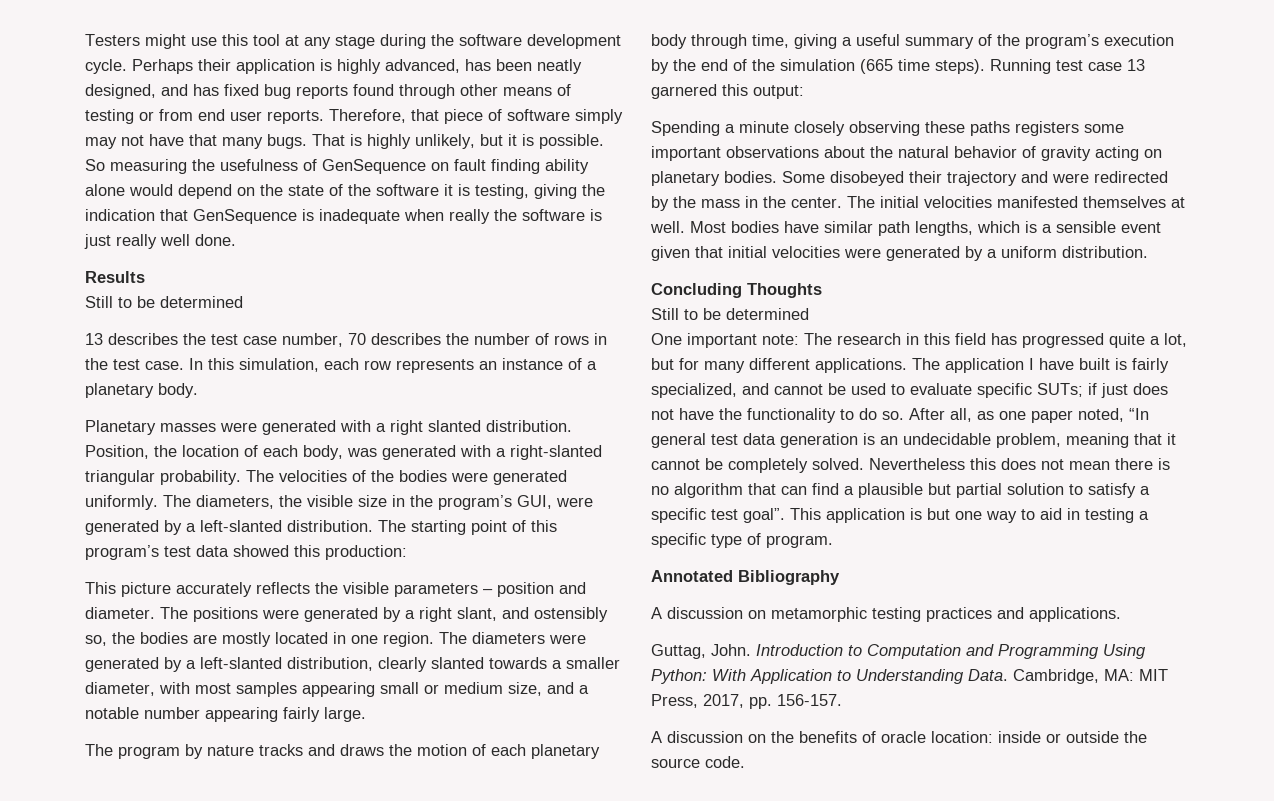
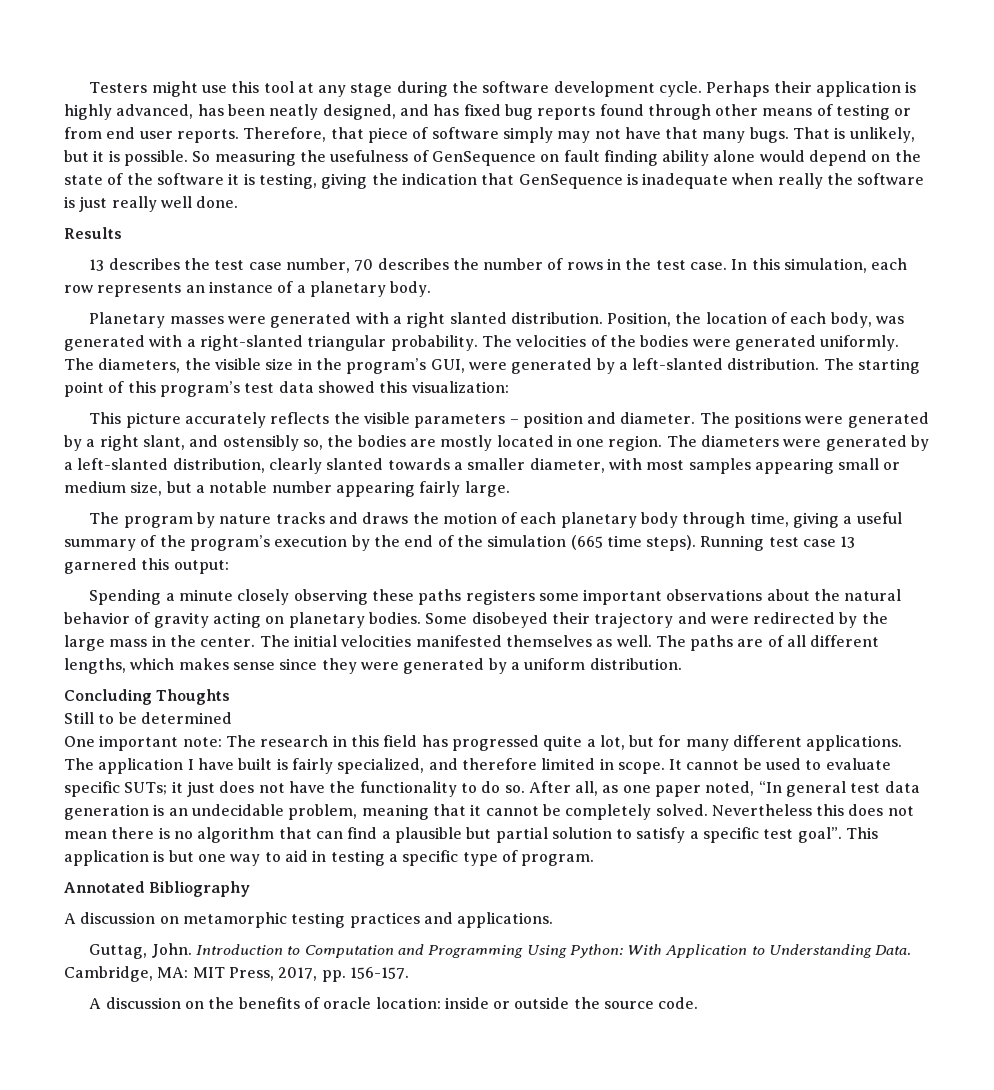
- That is highly unlikely, but it is possible.
+ That is unlikely, but it is possible.
  Results
- Still to be determined
- The starting point of this program’s test data showed this production:
+ The starting point of this program’s test data showed this visualization:
- The diameters were generated by a left-slanted distribution, clearly slanted towards a smaller diameter, with most samples appearing small or medium size, and a notable number appearing fairly large.
+ The diameters were generated by a left-slanted distribution, clearly slanted towards a smaller diameter, with most samples appearing small or medium size, but a notable number appearing fairly large.
- Some disobeyed their trajectory and were redirected by the mass in the center.
+ Some disobeyed their trajectory and were redirected by the large mass in the center.
- The initial velocities manifested themselves at well. Most bodies have similar path lengths, which is a sensible event given that initial velocities were generated by a uniform distribution.
+ The initial velocities manifested themselves as well. The paths are of all different lengths, which makes sense since they were generated by a uniform distribution.
- The application I have built is fairly specialized, and cannot be used to evaluate specific SUTs; if just does not have the functionality to do so.
+ The application I have built is fairly specialized, and therefore limited in scope. It cannot be used to evaluate specific SUTs; it just does not have the functionality to do so.

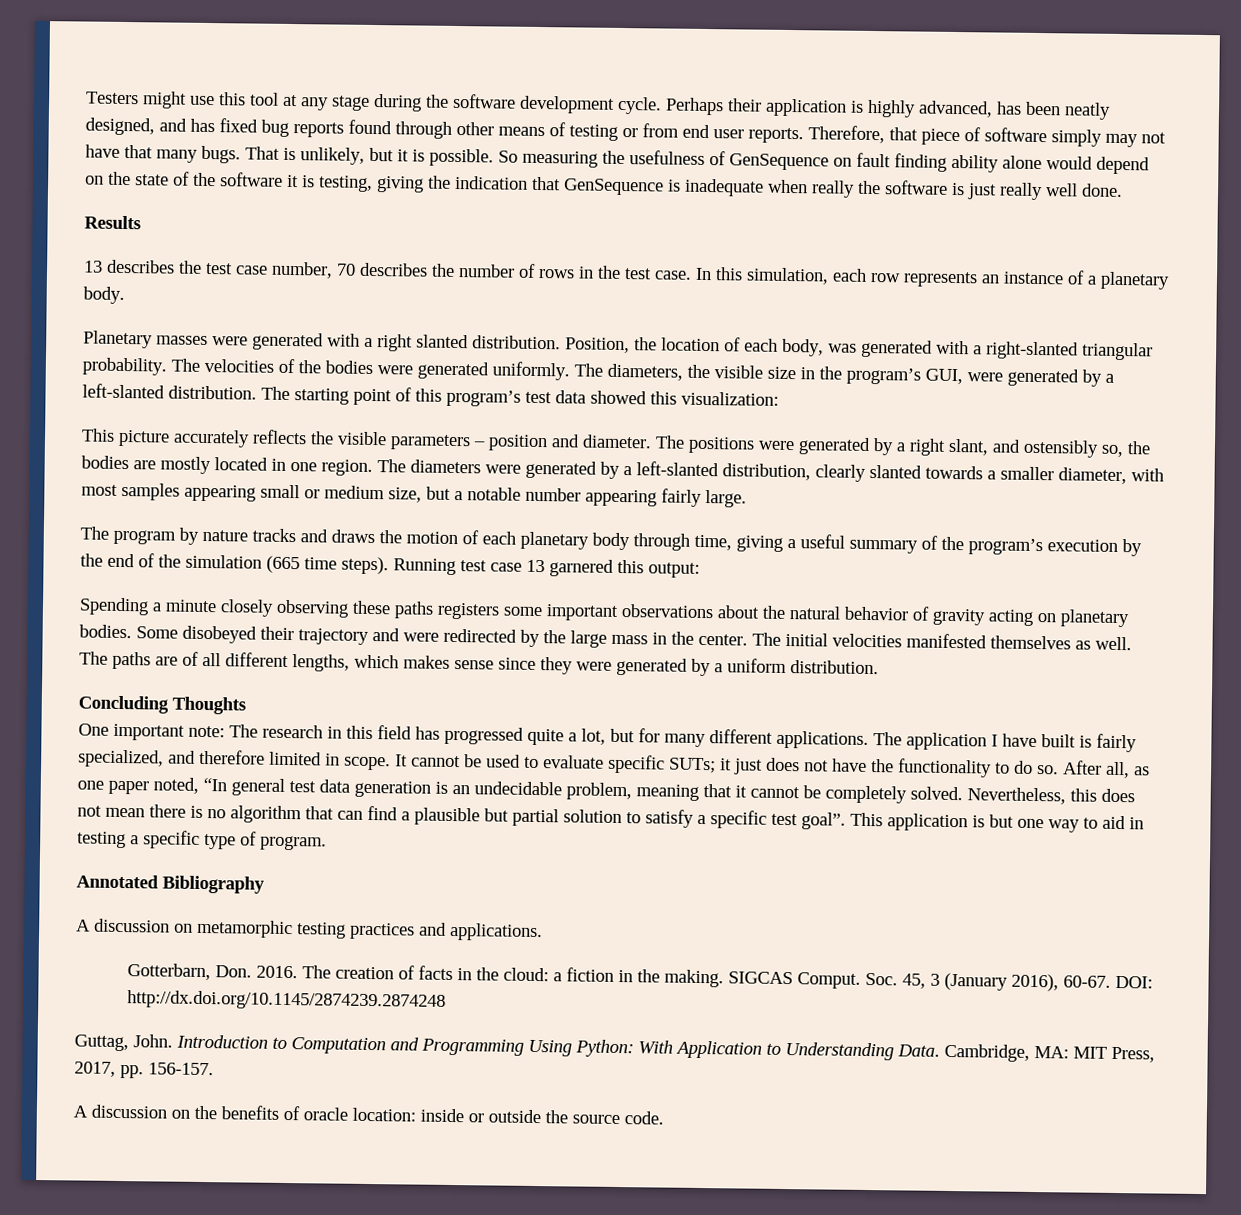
- Still to be determined
- Nevertheless this does not mean there is no algorithm that can find a plausible but partial solution to satisfy a specific test goal”.
+ Nevertheless, this does not mean there is no algorithm that can find a plausible but partial solution to satisfy a specific test goal”.
+ Gotterbarn, Don. 2016. The creation of facts in the cloud: a fiction in the making. SIGCAS Comput. Soc. 45, 3 (January 2016), 60-67. DOI: http://dx.doi.org/10.1145/2874239.2874248

